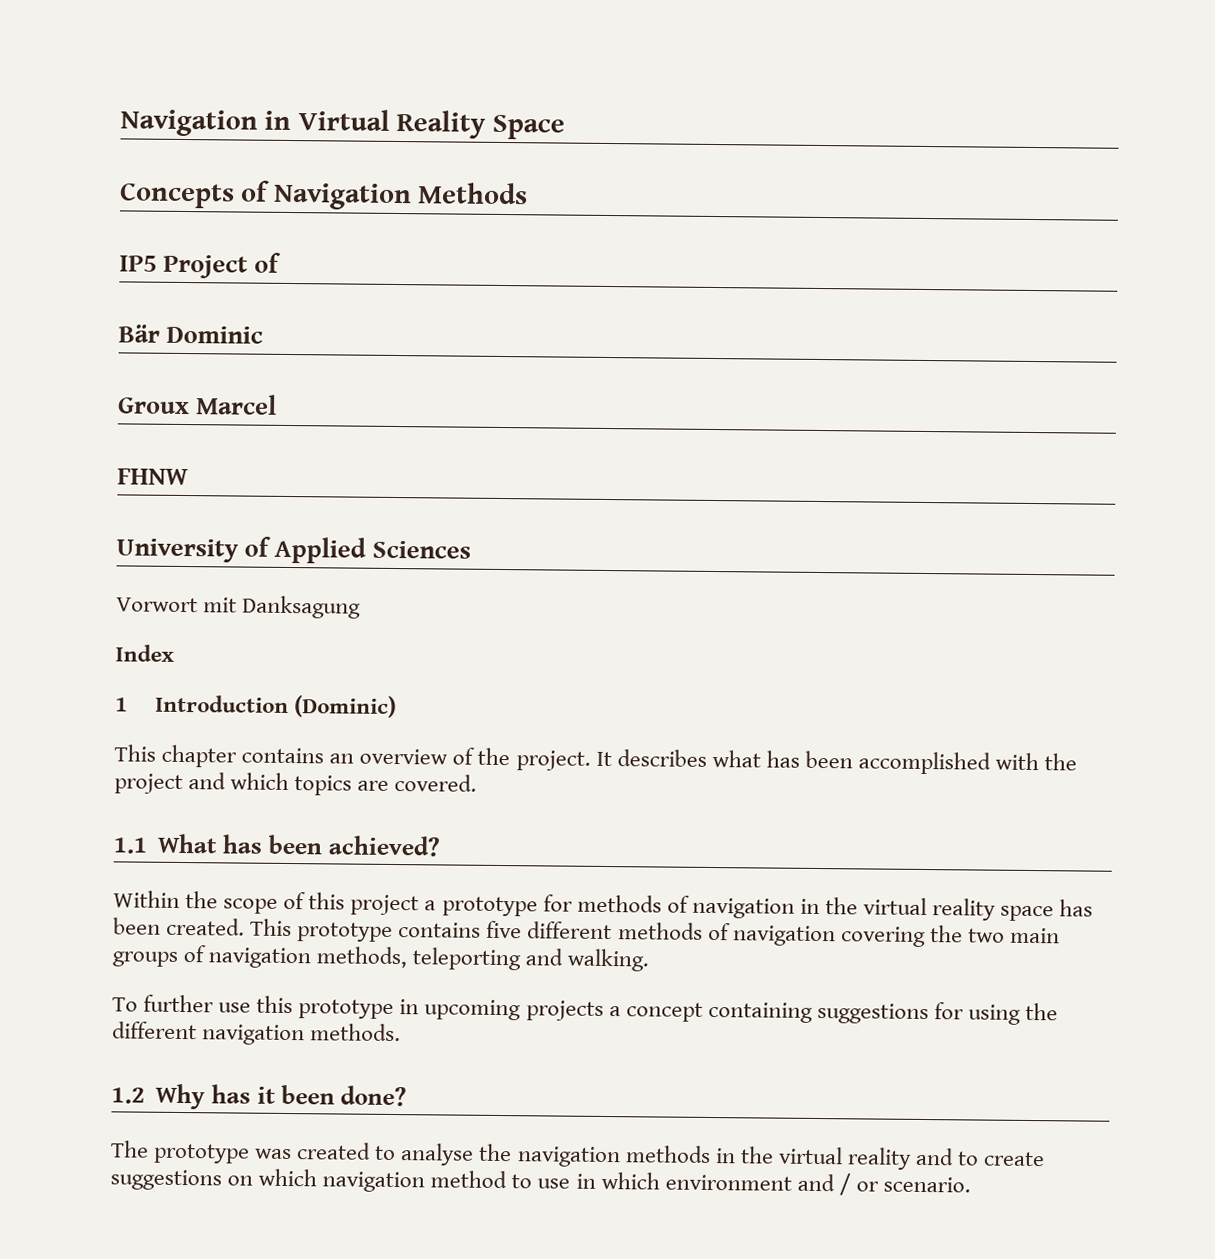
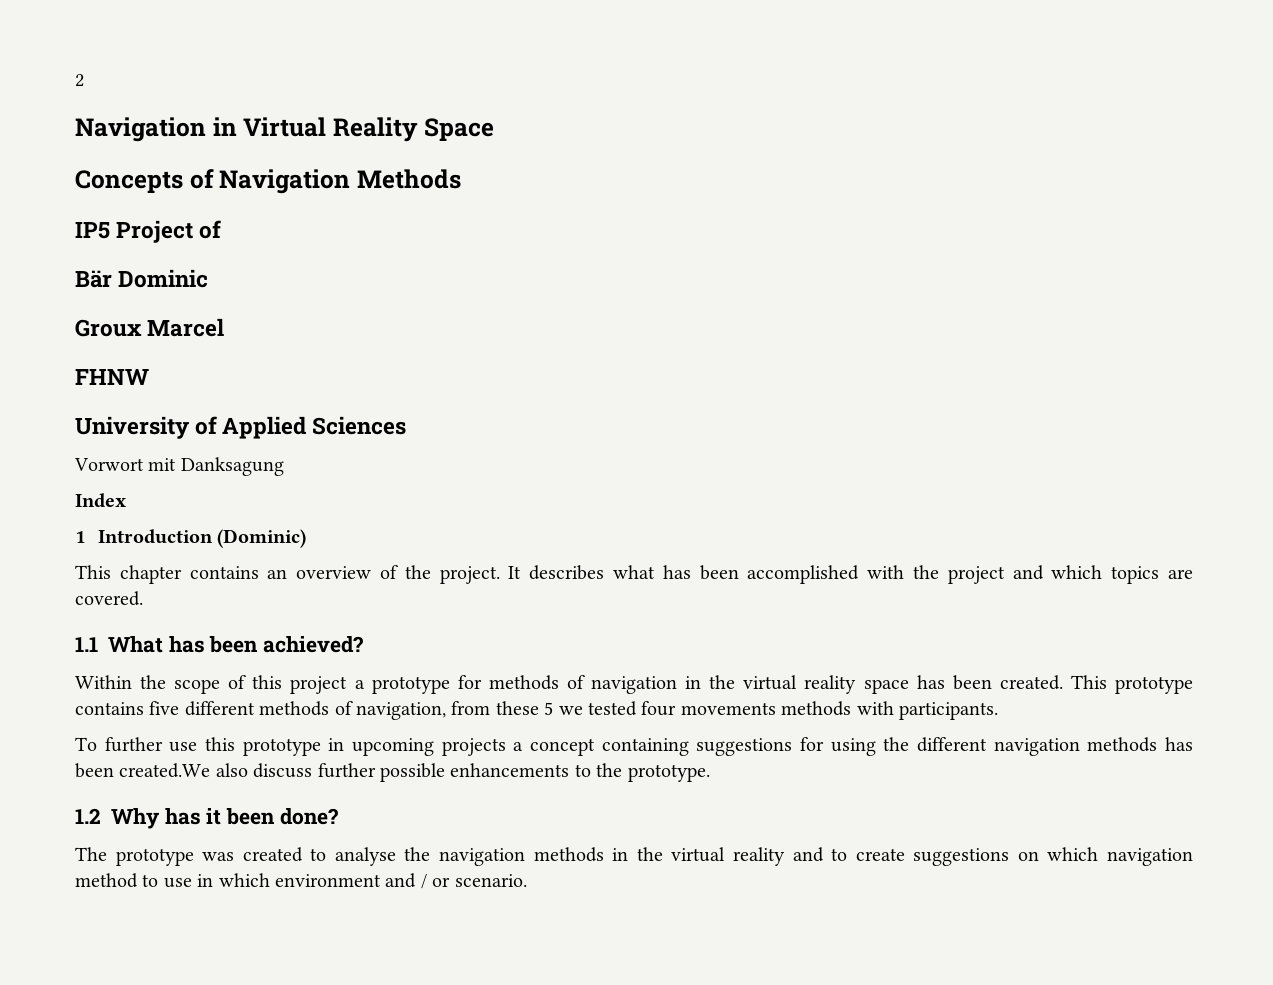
+ 2
- This prototype contains five different methods of navigation covering the two main groups of navigation methods, teleporting and walking.
+ This prototype contains five different methods of navigation, from these 5 we tested four movements methods with participants.
- To further use this prototype in upcoming projects a concept containing suggestions for using the different navigation methods.
+ To further use this prototype in upcoming projects a concept containing suggestions for using the different navigation methods has been created.We also discuss further possible enhancements to the prototype.

